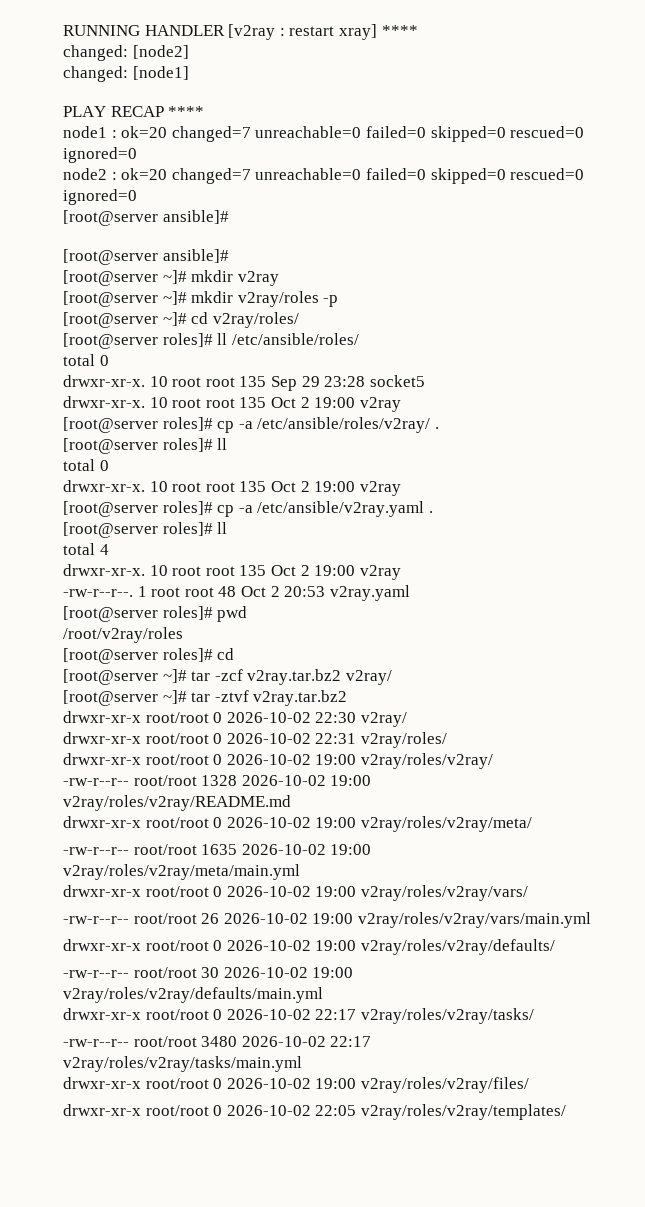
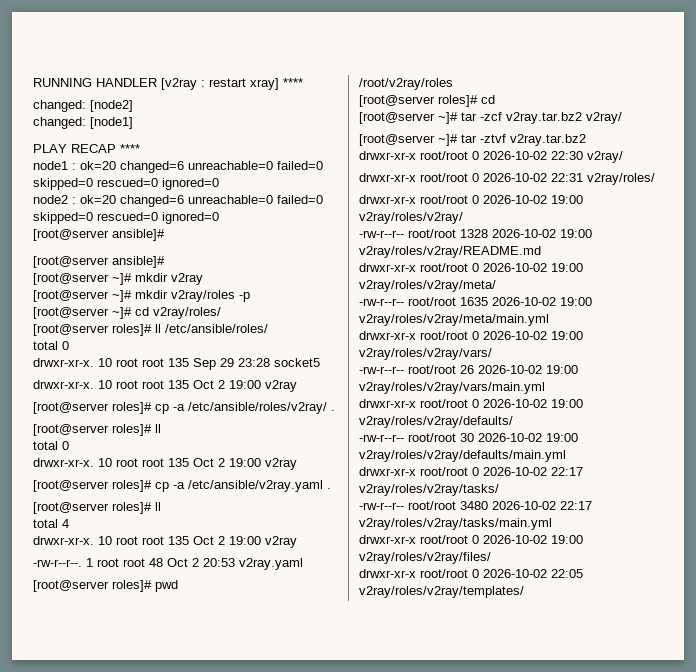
- node1 : ok=20 changed=7 unreachable=0 failed=0 skipped=0 rescued=0 ignored=0
+ node1 : ok=20 changed=6 unreachable=0 failed=0 skipped=0 rescued=0 ignored=0
- node2 : ok=20 changed=7 unreachable=0 failed=0 skipped=0 rescued=0 ignored=0
+ node2 : ok=20 changed=6 unreachable=0 failed=0 skipped=0 rescued=0 ignored=0

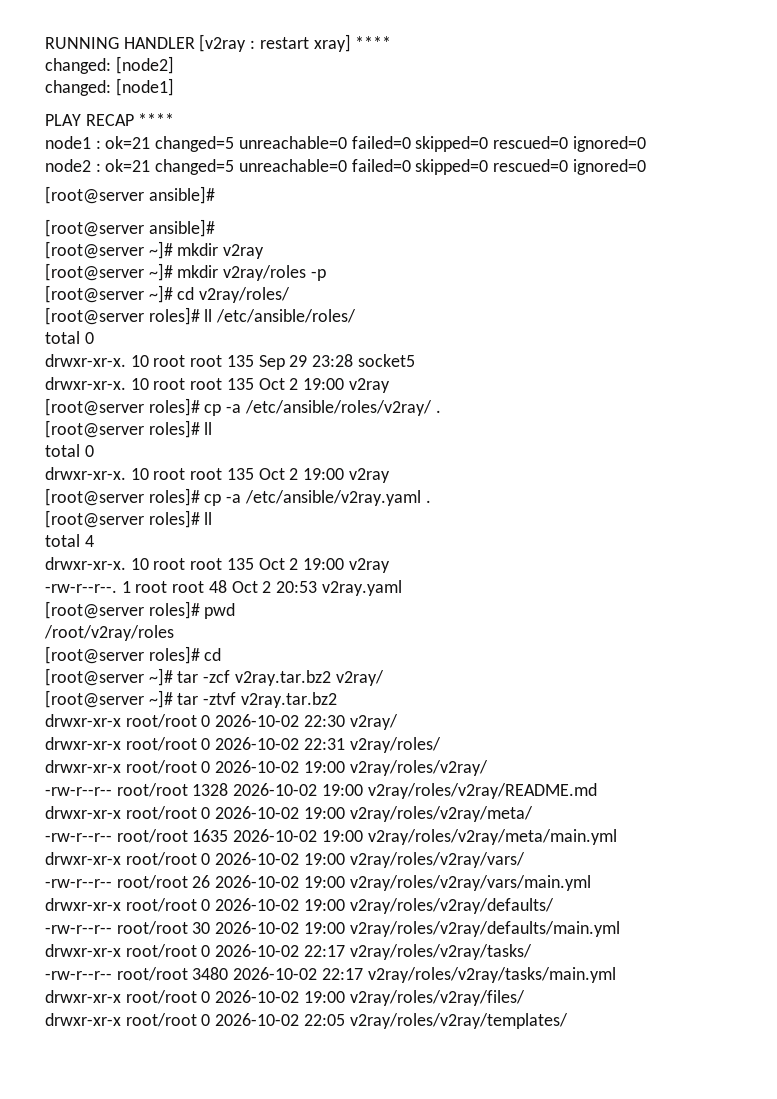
- node1 : ok=20 changed=6 unreachable=0 failed=0 skipped=0 rescued=0 ignored=0
+ node1 : ok=21 changed=5 unreachable=0 failed=0 skipped=0 rescued=0 ignored=0
- node2 : ok=20 changed=6 unreachable=0 failed=0 skipped=0 rescued=0 ignored=0
+ node2 : ok=21 changed=5 unreachable=0 failed=0 skipped=0 rescued=0 ignored=0

